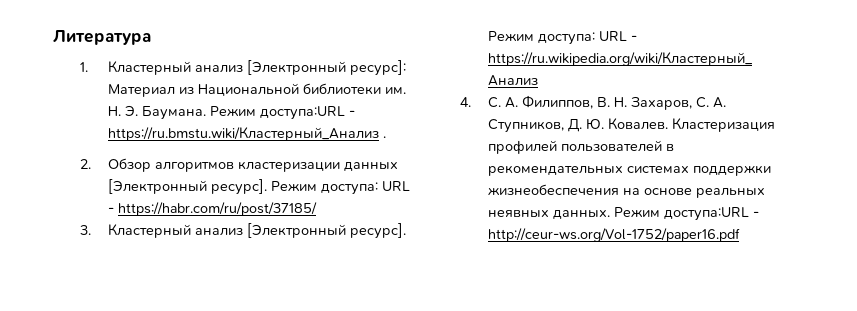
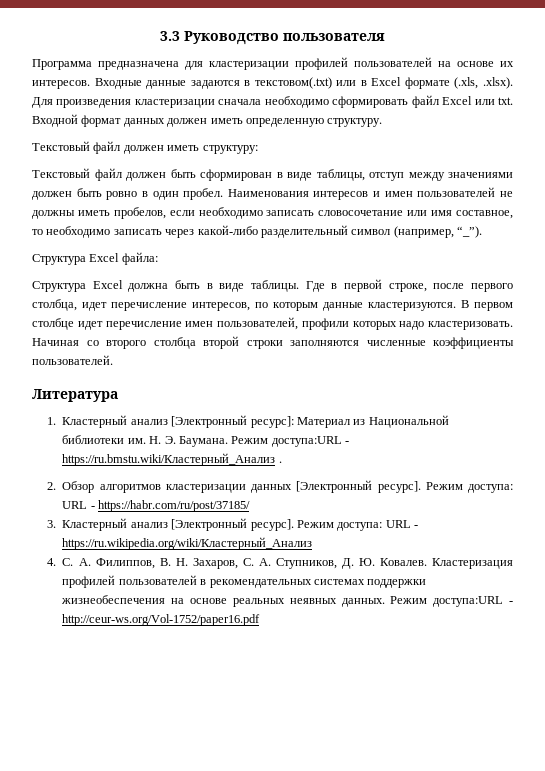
+ 3.3 Руководство пользователя
+ Программа предназначена для кластеризации профилей пользователей на основе их интересов. Входные данные задаются в текстовом(.txt) или в Excel формате (.xls, .xlsx). Для произведения кластеризации сначала необходимо сформировать файл Excel или txt. Входной формат данных должен иметь определенную структуру.
+ Текстовый файл должен иметь структуру:
+ Текстовый файл должен быть сформирован в виде таблицы, отступ между значениями должен быть ровно в один пробел. Наименования интересов и имен пользователей не должны иметь пробелов, если необходимо записать словосочетание или имя составное, то необходимо записать через какой-либо разделительный символ (например, “_”).
+ Структура Excel файла:
+ Структура Excel должна быть в виде таблицы. Где в первой строке, после первого столбца, идет перечисление интересов, по которым данные кластеризуются. В первом столбце идет перечисление имен пользователей, профили которых надо кластеризовать. Начиная со второго столбца второй строки заполняются численные коэффициенты пользователей.

